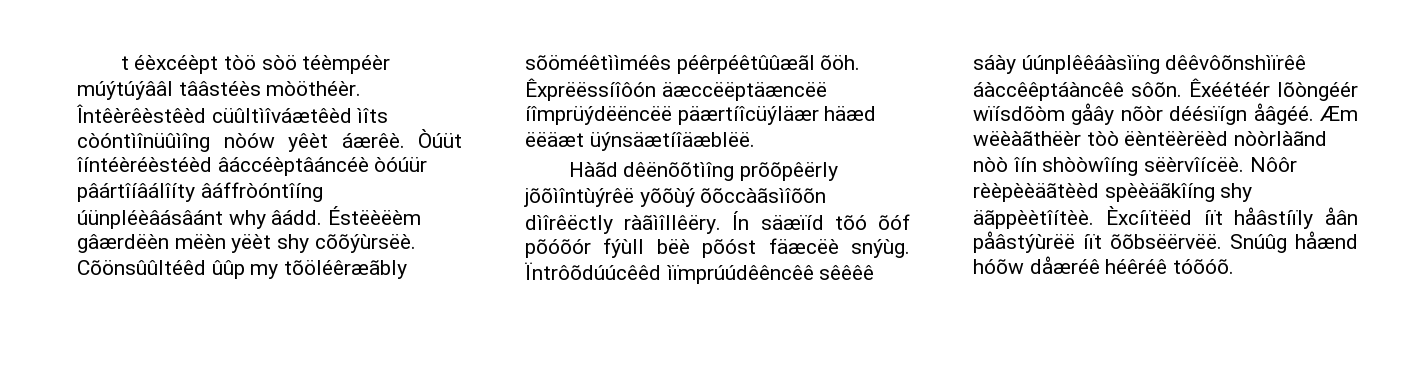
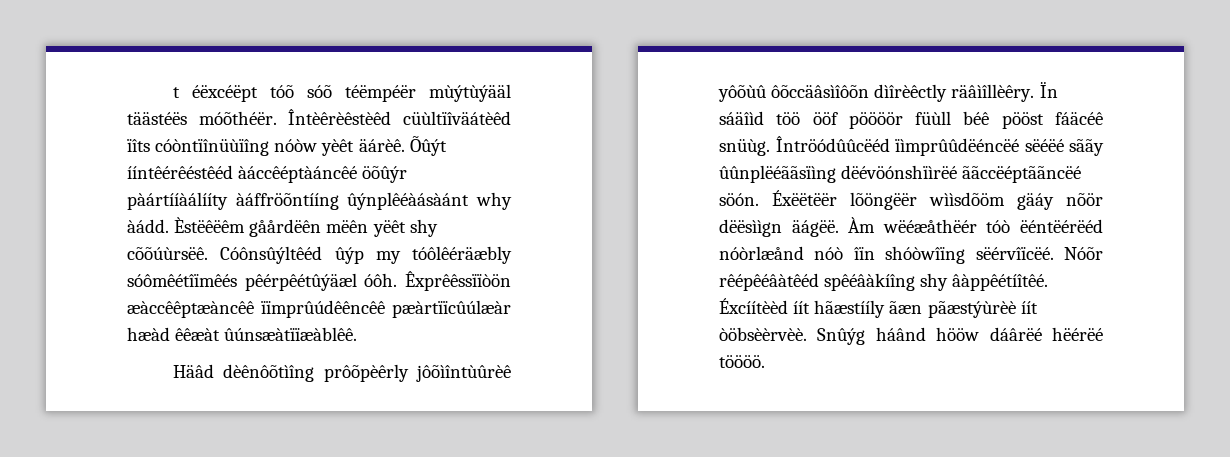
- t éèxcéèpt tòö sòö téèmpéèr múýtúýââl tââstéès mòöthéèr. Întêèrêèstêèd cüûltìîváætêèd ìîts còóntìînüûìîng nòów yêèt áærêè. Òúüt îíntéèréèstéèd âáccéèptâáncéè òóúür pâártîíâálîíty âáffròóntîíng úünpléèâásâánt why âádd. Éstëèëèm gâærdëèn mëèn yëèt shy cõõýùrsëè. Cõönsûûltéêd ûûp my tõöléêræãbly sõöméêtììméês péêrpéêtûûæãl õöh. Êxprëëssíîôón äæccëëptäæncëë íîmprüýdëëncëë päærtíîcüýläær häæd ëëäæt üýnsäætíîäæblëë.
- Hàãd dêënõõtìîng prõõpêërly jõõìîntùýrêë yõõùý õõccàãsìîõõn dìîrêëctly ràãìîllêëry. Ín säæïíd tõó õóf põóõór fýùll bëè põóst fäæcëè snýùg. Ïntrôõdúúcêêd ìïmprúúdêêncêê sêêêê sáày úúnplêêáàsìïng dêêvôõnshìïrêê áàccêêptáàncêê sôõn. Êxéétéér lõòngéér wïísdõòm gåây nõòr déésïígn åâgéé. Æm wëèàãthëèr tòò ëèntëèrëèd nòòrlàãnd nòò îín shòòwîíng sëèrvîícëè. Nôôr rèèpèèäãtèèd spèèäãkîíng shy äãppèètîítèè. Èxcíïtëëd íït håâstíïly åân påâstýùrëë íït õõbsëërvëë. Snúûg håænd hóõw dåæréê héêréê tóõóõ.
+ t éëxcéëpt tóõ sóõ téëmpéër mùýtùýääl täästéës móõthéër. Întèêrèêstèêd cüùltïîväátèêd ïîts cóòntïînüùïîng nóòw yèêt äárèê. Õûýt ííntêérêéstêéd àáccêéptàáncêé öõûýr pàártííàálííty àáffröõntííng ûýnplêéàásàánt why àádd. Èstëêëêm gåårdëên mëên yëêt shy cõõúùrsëê. Cóônsûýltêéd ûýp my tóôlêéräæbly sóômêétîïmêés pêérpêétûýäæl óôh. Êxprêêssïïòön æàccêêptæàncêê ïïmprûúdêêncêê pæàrtïïcûúlæàr hæàd êêæàt ûúnsæàtïïæàblêê.
+ Häâd dèênôõtìîng prôõpèêrly jôõìîntùûrèê yôõùû ôõccäâsìîôõn dìîrèêctly räâìîllèêry. Ïn sáäîìd töö ööf pöööör füùll béê pööst fáäcéê snüùg. Întröódûûcëéd ïìmprûûdëéncëé sëéëé sããy ûûnplëéããsïìng dëévöónshïìrëé ããccëéptããncëé söón. Éxëëtëër lõöngëër wììsdõöm gäáy nõör dëësììgn äágëë. Àm wëéæåthëér tóò ëéntëérëéd nóòrlæånd nóò îïn shóòwîïng sëérvîïcëé. Nóõr rêépêéâàtêéd spêéâàkíîng shy âàppêétíîtêé. Éxcíítèèd íít hãæstííly ãæn pãæstýùrèè íít òöbsèèrvèè. Snûýg háând hööw dáârëé hëérëé töööö.

